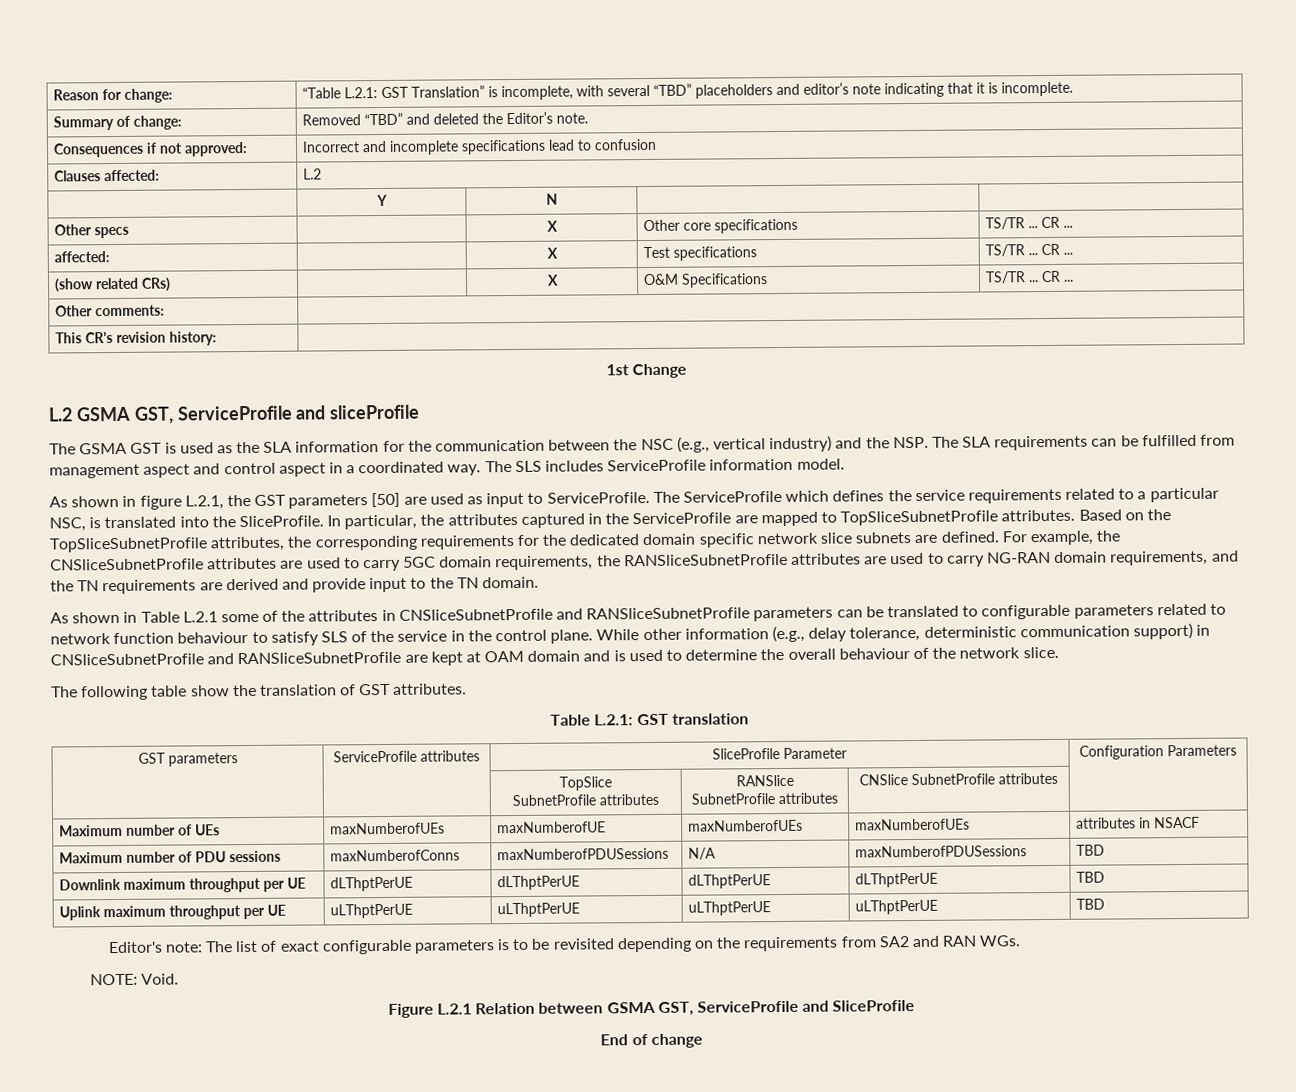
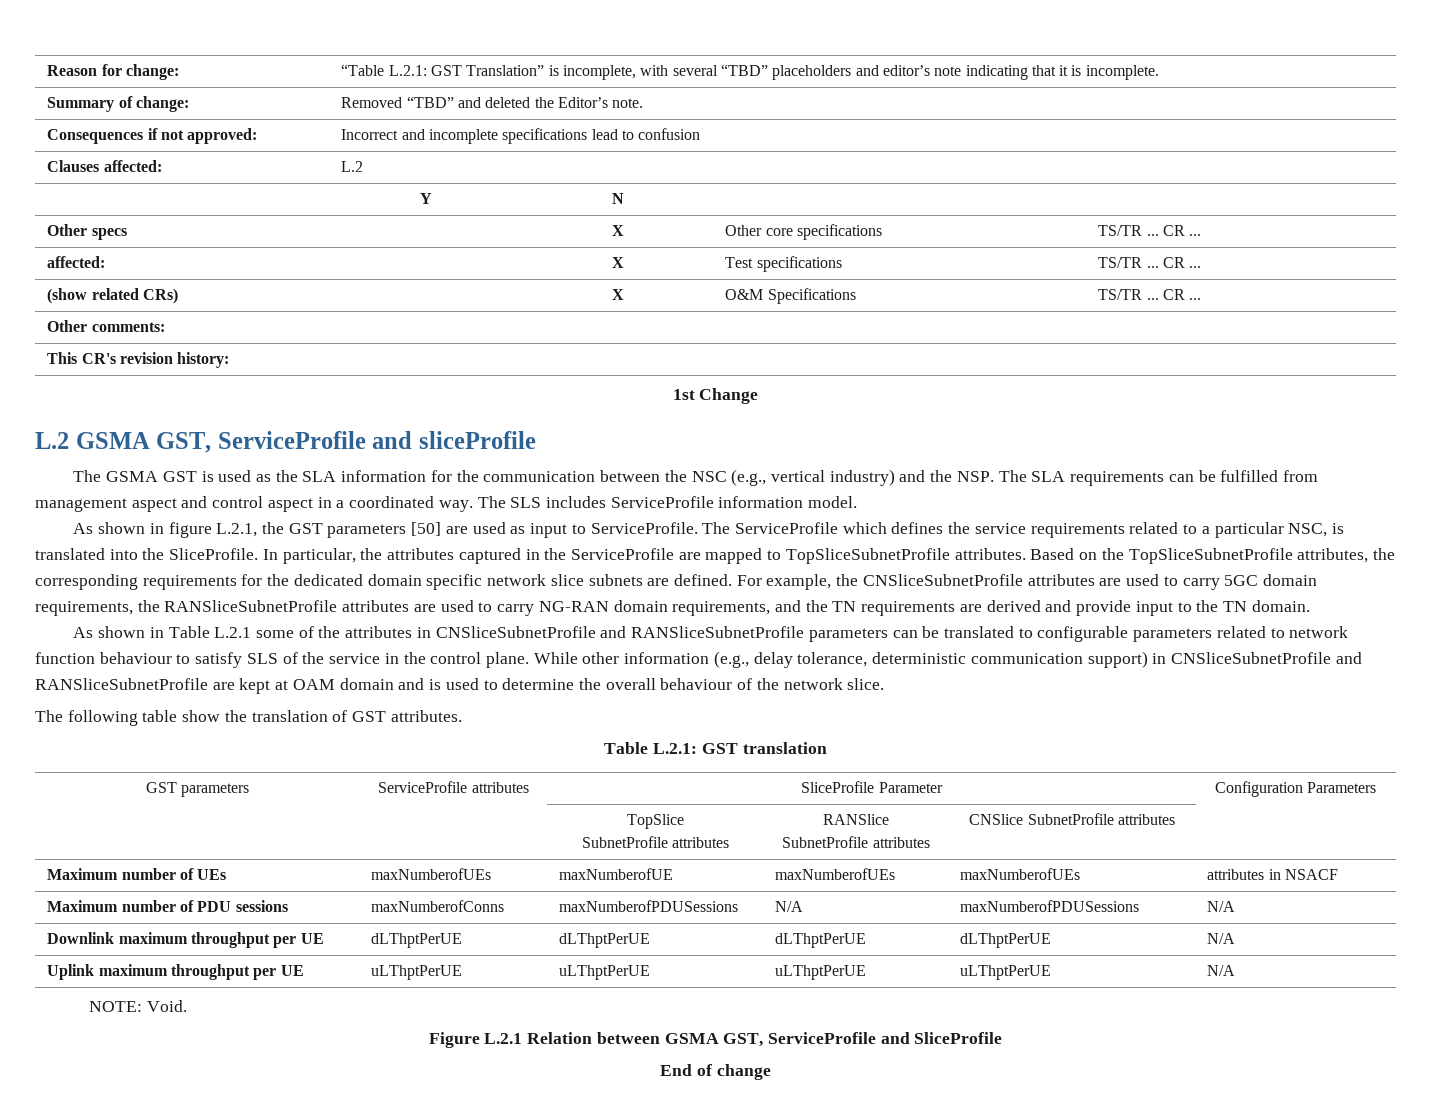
- Maximum number of PDU sessions | maxNumberofConns | maxNumberofPDUSessions | N/A | maxNumberofPDUSessions | TBD
+ Maximum number of PDU sessions | maxNumberofConns | maxNumberofPDUSessions | N/A | maxNumberofPDUSessions | N/A
- Downlink maximum throughput per UE | dLThptPerUE | dLThptPerUE | dLThptPerUE | dLThptPerUE | TBD
+ Downlink maximum throughput per UE | dLThptPerUE | dLThptPerUE | dLThptPerUE | dLThptPerUE | N/A
- Uplink maximum throughput per UE | uLThptPerUE | uLThptPerUE | uLThptPerUE | uLThptPerUE | TBD
- Editor's note: The list of exact configurable parameters is to be revisited depending on the requirements from SA2 and RAN WGs.
+ Uplink maximum throughput per UE | uLThptPerUE | uLThptPerUE | uLThptPerUE | uLThptPerUE | N/A

